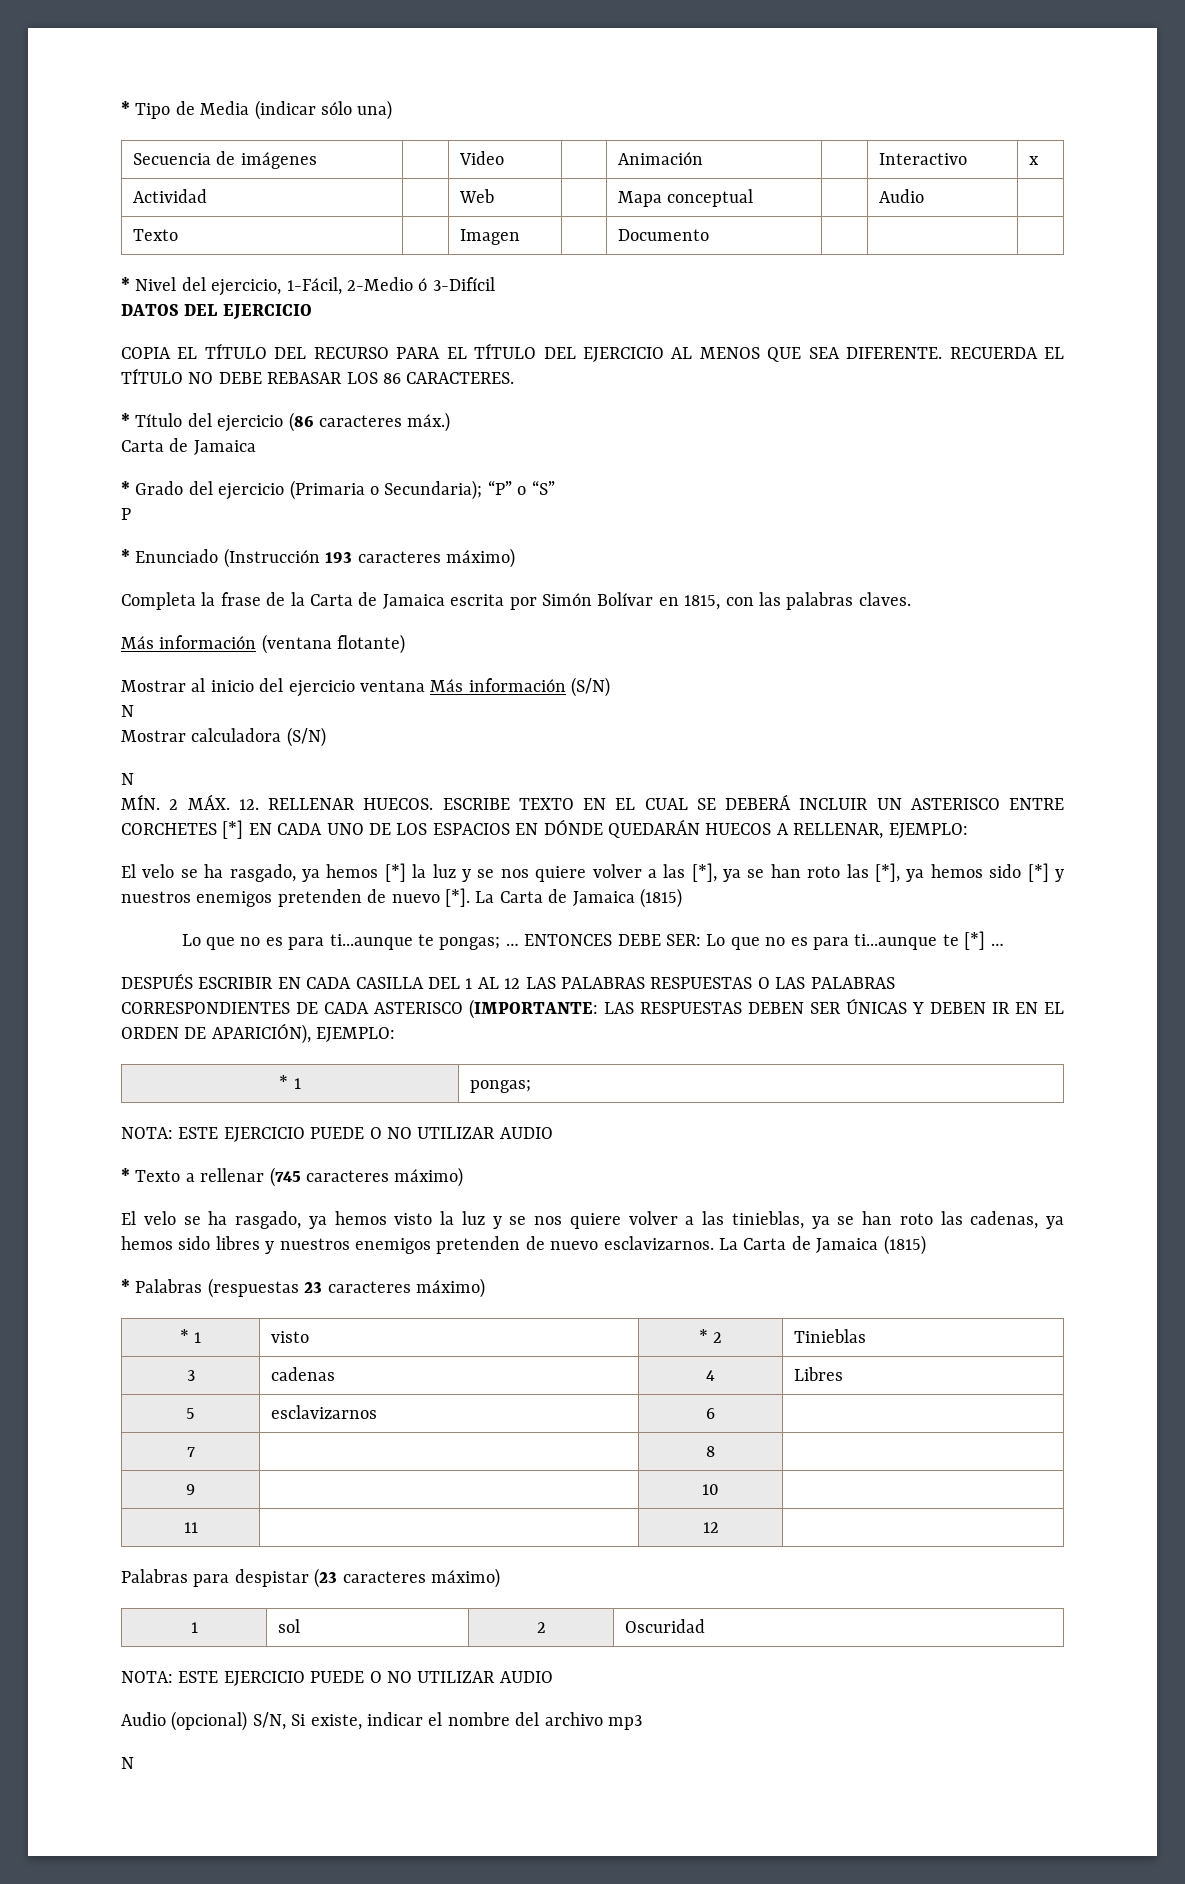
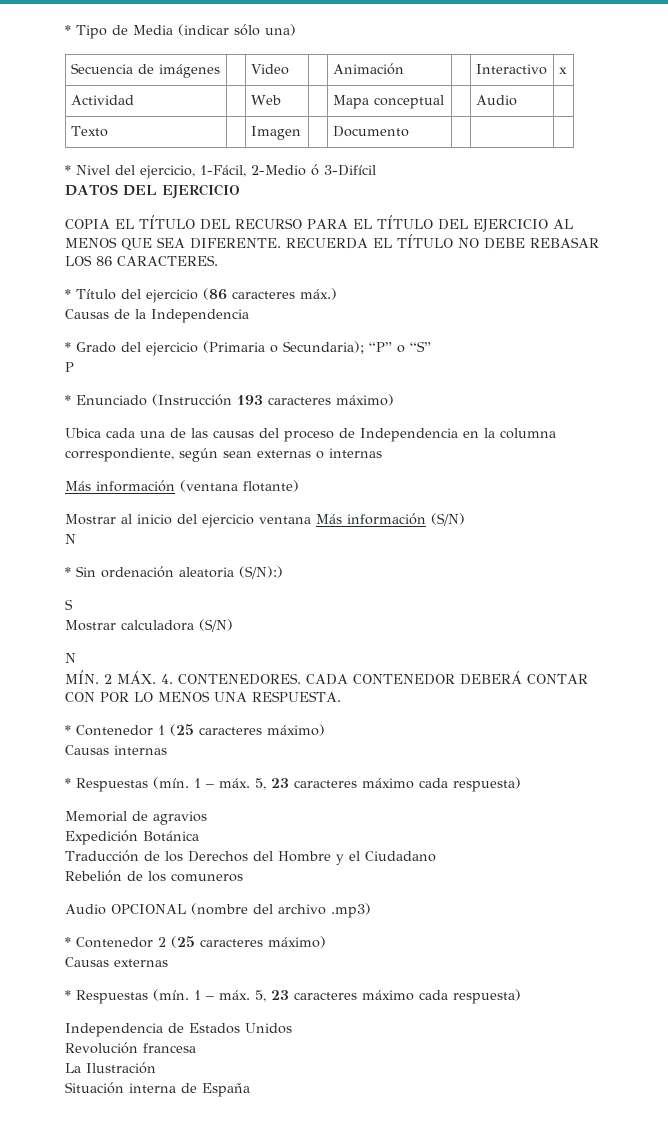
  * Título del ejercicio (86 caracteres máx.)
- Carta de Jamaica
+ Causas de la Independencia
- Completa la frase de la Carta de Jamaica escrita por Simón Bolívar en 1815, con las palabras claves.
+ Ubica cada una de las causas del proceso de Independencia en la columna correspondiente, según sean externas o internas
+ * Sin ordenación aleatoria (S/N):)
+ S
- MÍN. 2 MÁX. 12. RELLENAR HUECOS. ESCRIBE TEXTO EN EL CUAL SE DEBERÁ INCLUIR UN ASTERISCO ENTRE CORCHETES [*] EN CADA UNO DE LOS ESPACIOS EN DÓNDE QUEDARÁN HUECOS A RELLENAR, EJEMPLO:
- El velo se ha rasgado, ya hemos [*] la luz y se nos quiere volver a las [*], ya se han roto las [*], ya hemos sido [*] y nuestros enemigos pretenden de nuevo [*]. La Carta de Jamaica (1815)
- Lo que no es para ti...aunque te pongas; … ENTONCES DEBE SER: Lo que no es para ti...aunque te [*] …
- DESPUÉS ESCRIBIR EN CADA CASILLA DEL 1 AL 12 LAS PALABRAS RESPUESTAS O LAS PALABRAS CORRESPONDIENTES DE CADA ASTERISCO (IMPORTANTE: LAS RESPUESTAS DEBEN SER ÚNICAS Y DEBEN IR EN EL ORDEN DE APARICIÓN), EJEMPLO:
- * 1 | pongas;
- NOTA: ESTE EJERCICIO PUEDE O NO UTILIZAR AUDIO
- * Texto a rellenar (745 caracteres máximo)
- El velo se ha rasgado, ya hemos visto la luz y se nos quiere volver a las tinieblas, ya se han roto las cadenas, ya hemos sido libres y nuestros enemigos pretenden de nuevo esclavizarnos. La Carta de Jamaica (1815)
- * Palabras (respuestas 23 caracteres máximo)
- * 1 | visto | * 2 | Tinieblas
- 3 | cadenas | 4 | Libres
- 5 | esclavizarnos | 6 |
- 7 | | 8 |
- 9 | | 10 |
- 11 | | 12 |
- Palabras para despistar (23 caracteres máximo)
- 1 | sol | 2 | Oscuridad
- NOTA: ESTE EJERCICIO PUEDE O NO UTILIZAR AUDIO
- Audio (opcional) S/N, Si existe, indicar el nombre del archivo mp3
- N
+ MÍN. 2 MÁX. 4. CONTENEDORES. CADA CONTENEDOR DEBERÁ CONTAR CON POR LO MENOS UNA RESPUESTA.
+ * Contenedor 1 (25 caracteres máximo)
+ Causas internas
+ * Respuestas (mín. 1 – máx. 5, 23 caracteres máximo cada respuesta)
+ Memorial de agravios
+ Expedición Botánica
+ Traducción de los Derechos del Hombre y el Ciudadano
+ Rebelión de los comuneros
+ Audio OPCIONAL (nombre del archivo .mp3)
+ * Contenedor 2 (25 caracteres máximo)
+ Causas externas
+ * Respuestas (mín. 1 – máx. 5, 23 caracteres máximo cada respuesta)
+ Independencia de Estados Unidos
+ Revolución francesa
+ La Ilustración
+ Situación interna de España

